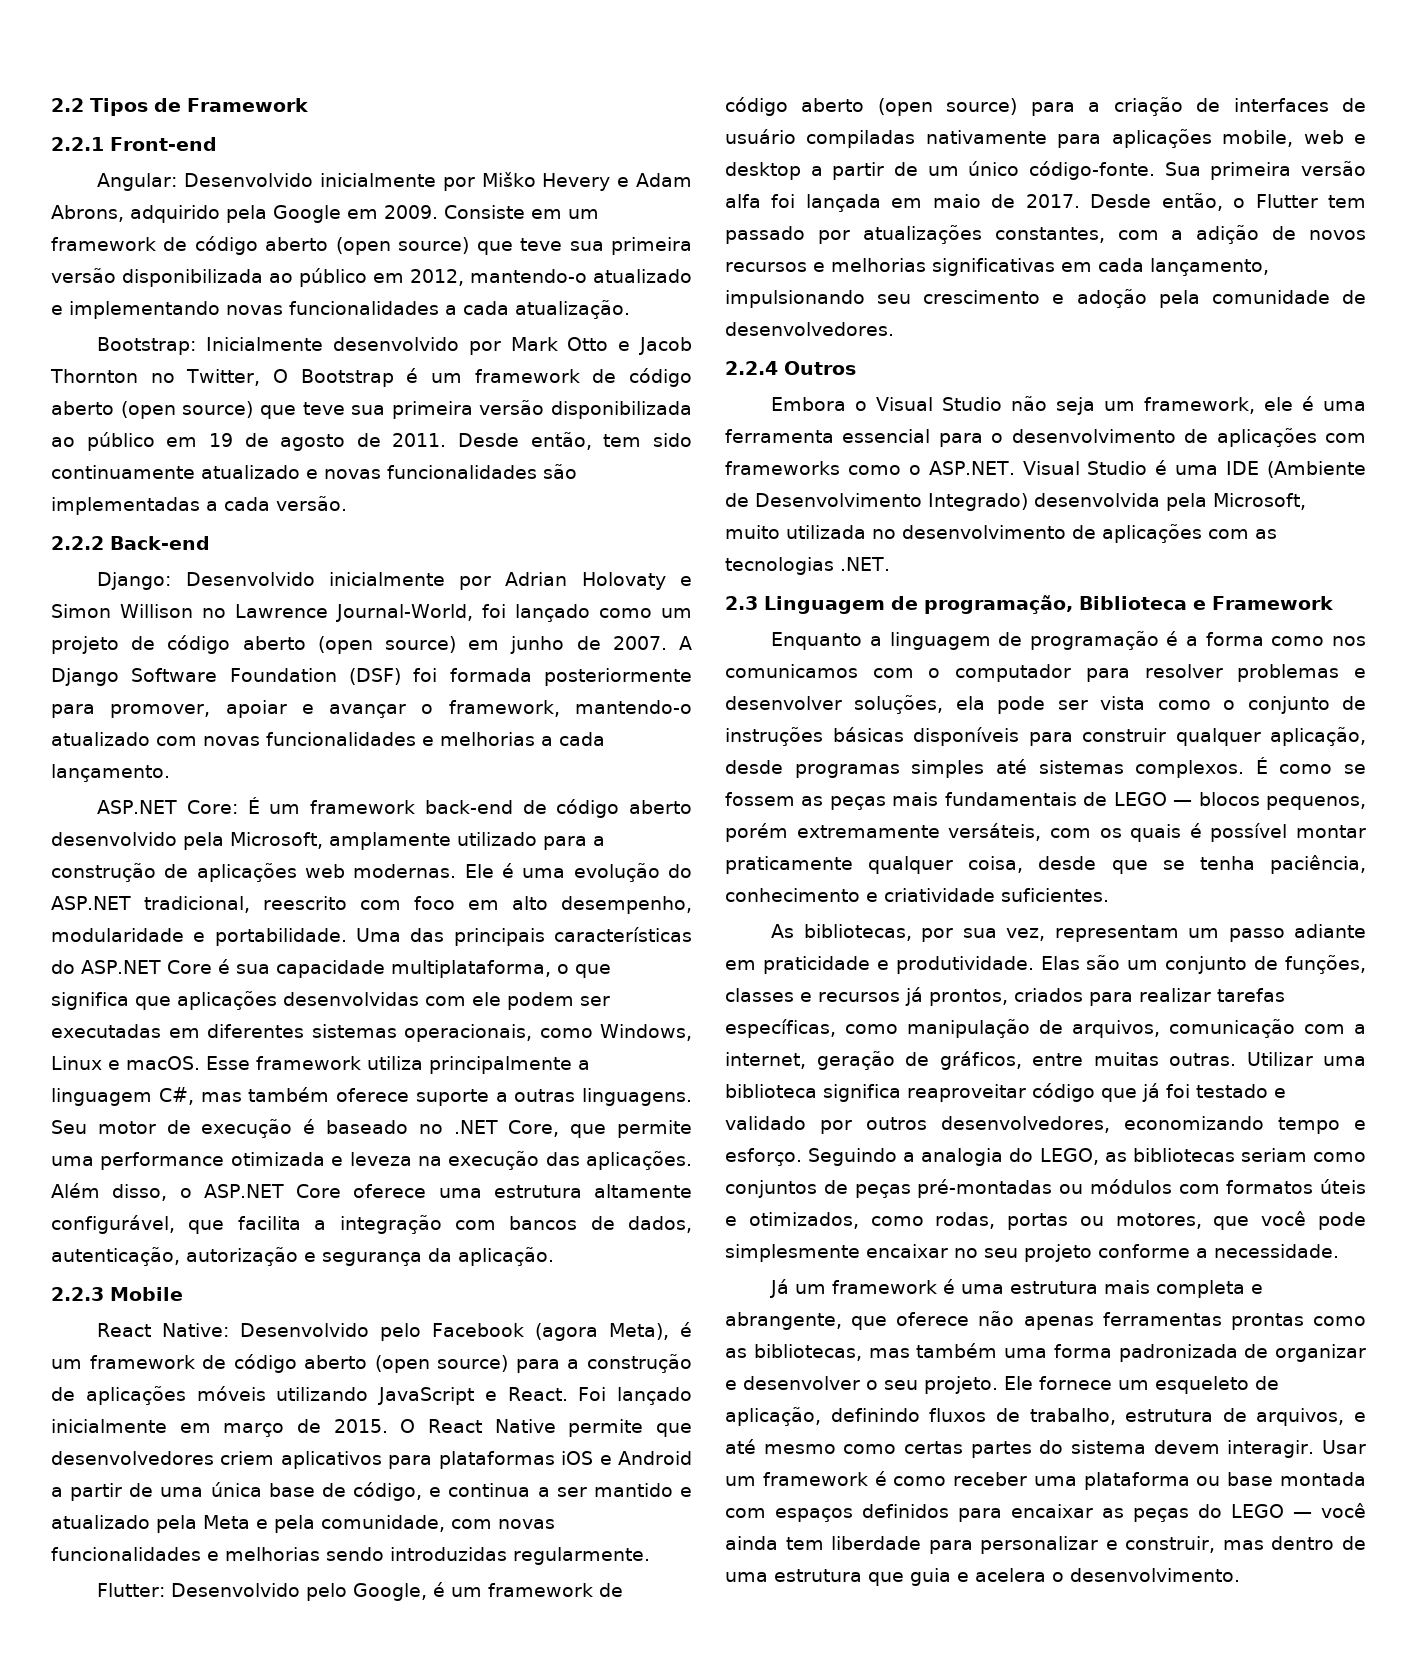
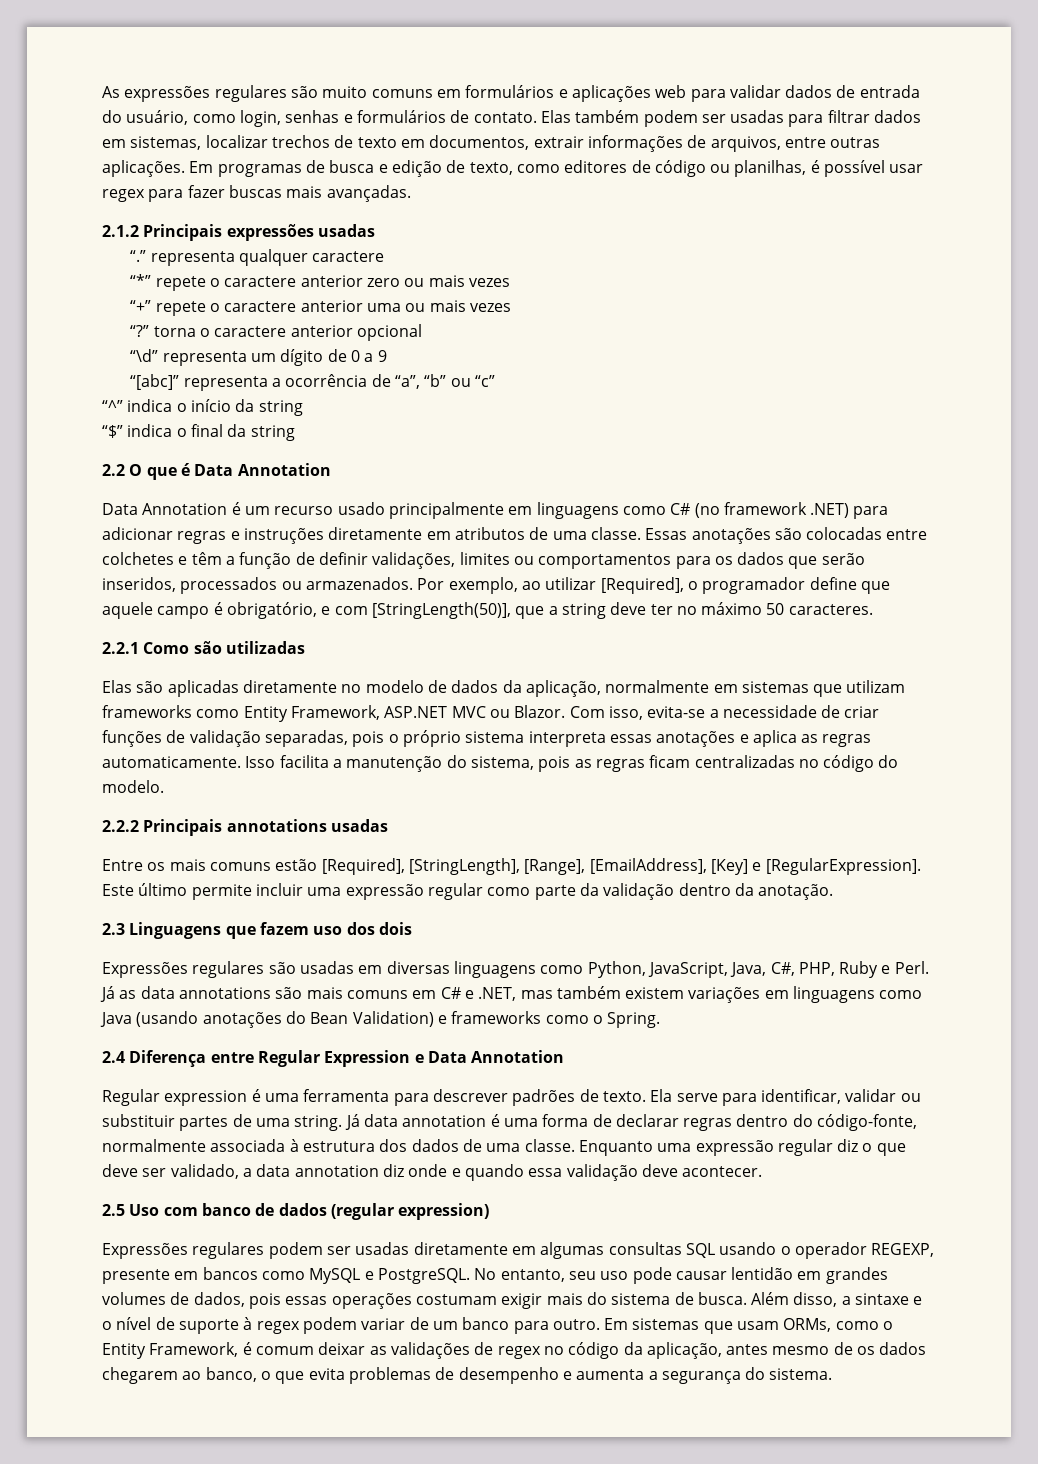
- 2.2 Tipos de Framework
- 2.2.1 Front-end
- Angular: Desenvolvido inicialmente por Miško Hevery e Adam Abrons, adquirido pela Google em 2009. Consiste em um framework de código aberto (open source) que teve sua primeira versão disponibilizada ao público em 2012, mantendo-o atualizado e implementando novas funcionalidades a cada atualização.
- Bootstrap: Inicialmente desenvolvido por Mark Otto e Jacob Thornton no Twitter, O Bootstrap é um framework de código aberto (open source) que teve sua primeira versão disponibilizada ao público em 19 de agosto de 2011. Desde então, tem sido continuamente atualizado e novas funcionalidades são implementadas a cada versão.
- 2.2.2 Back-end
- Django: Desenvolvido inicialmente por Adrian Holovaty e Simon Willison no Lawrence Journal-World, foi lançado como um projeto de código aberto (open source) em junho de 2007. A Django Software Foundation (DSF) foi formada posteriormente para promover, apoiar e avançar o framework, mantendo-o atualizado com novas funcionalidades e melhorias a cada lançamento.
- ASP.NET Core: É um framework back-end de código aberto desenvolvido pela Microsoft, amplamente utilizado para a construção de aplicações web modernas. Ele é uma evolução do ASP.NET tradicional, reescrito com foco em alto desempenho, modularidade e portabilidade. Uma das principais características do ASP.NET Core é sua capacidade multiplataforma, o que significa que aplicações desenvolvidas com ele podem ser executadas em diferentes sistemas operacionais, como Windows, Linux e macOS. Esse framework utiliza principalmente a linguagem C#, mas também oferece suporte a outras linguagens. Seu motor de execução é baseado no .NET Core, que permite uma performance otimizada e leveza na execução das aplicações. Além disso, o ASP.NET Core oferece uma estrutura altamente configurável, que facilita a integração com bancos de dados, autenticação, autorização e segurança da aplicação.
- 2.2.3 Mobile
- React Native: Desenvolvido pelo Facebook (agora Meta), é um framework de código aberto (open source) para a construção de aplicações móveis utilizando JavaScript e React. Foi lançado inicialmente em março de 2015. O React Native permite que desenvolvedores criem aplicativos para plataformas iOS e Android a partir de uma única base de código, e continua a ser mantido e atualizado pela Meta e pela comunidade, com novas funcionalidades e melhorias sendo introduzidas regularmente.
- Flutter: Desenvolvido pelo Google, é um framework de código aberto (open source) para a criação de interfaces de usuário compiladas nativamente para aplicações mobile, web e desktop a partir de um único código-fonte. Sua primeira versão alfa foi lançada em maio de 2017. Desde então, o Flutter tem passado por atualizações constantes, com a adição de novos recursos e melhorias significativas em cada lançamento, impulsionando seu crescimento e adoção pela comunidade de desenvolvedores.
- 2.2.4 Outros
- Embora o Visual Studio não seja um framework, ele é uma ferramenta essencial para o desenvolvimento de aplicações com frameworks como o ASP.NET. Visual Studio é uma IDE (Ambiente de Desenvolvimento Integrado) desenvolvida pela Microsoft, muito utilizada no desenvolvimento de aplicações com as tecnologias .NET.
- 2.3 Linguagem de programação, Biblioteca e Framework
- Enquanto a linguagem de programação é a forma como nos comunicamos com o computador para resolver problemas e desenvolver soluções, ela pode ser vista como o conjunto de instruções básicas disponíveis para construir qualquer aplicação, desde programas simples até sistemas complexos. É como se fossem as peças mais fundamentais de LEGO — blocos pequenos, porém extremamente versáteis, com os quais é possível montar praticamente qualquer coisa, desde que se tenha paciência, conhecimento e criatividade suficientes.
- As bibliotecas, por sua vez, representam um passo adiante em praticidade e produtividade. Elas são um conjunto de funções, classes e recursos já prontos, criados para realizar tarefas específicas, como manipulação de arquivos, comunicação com a internet, geração de gráficos, entre muitas outras. Utilizar uma biblioteca significa reaproveitar código que já foi testado e validado por outros desenvolvedores, economizando tempo e esforço. Seguindo a analogia do LEGO, as bibliotecas seriam como conjuntos de peças pré-montadas ou módulos com formatos úteis e otimizados, como rodas, portas ou motores, que você pode simplesmente encaixar no seu projeto conforme a necessidade.
- Já um framework é uma estrutura mais completa e abrangente, que oferece não apenas ferramentas prontas como as bibliotecas, mas também uma forma padronizada de organizar e desenvolver o seu projeto. Ele fornece um esqueleto de aplicação, definindo fluxos de trabalho, estrutura de arquivos, e até mesmo como certas partes do sistema devem interagir. Usar um framework é como receber uma plataforma ou base montada com espaços definidos para encaixar as peças do LEGO — você ainda tem liberdade para personalizar e construir, mas dentro de uma estrutura que guia e acelera o desenvolvimento.
+ As expressões regulares são muito comuns em formulários e aplicações web para validar dados de entrada do usuário, como login, senhas e formulários de contato. Elas também podem ser usadas para filtrar dados em sistemas, localizar trechos de texto em documentos, extrair informações de arquivos, entre outras aplicações. Em programas de busca e edição de texto, como editores de código ou planilhas, é possível usar regex para fazer buscas mais avançadas.
+ 2.1.2 Principais expressões usadas
+ “.” representa qualquer caractere
+ “*” repete o caractere anterior zero ou mais vezes
+ “+” repete o caractere anterior uma ou mais vezes
+ “?” torna o caractere anterior opcional
+ “\d” representa um dígito de 0 a 9
+ “[abc]” representa a ocorrência de “a”, “b” ou “c”
+ “^” indica o início da string
+ “$” indica o final da string
+ 2.2 O que é Data Annotation
+ Data Annotation é um recurso usado principalmente em linguagens como C# (no framework .NET) para adicionar regras e instruções diretamente em atributos de uma classe. Essas anotações são colocadas entre colchetes e têm a função de definir validações, limites ou comportamentos para os dados que serão inseridos, processados ou armazenados. Por exemplo, ao utilizar [Required], o programador define que aquele campo é obrigatório, e com [StringLength(50)], que a string deve ter no máximo 50 caracteres.
+ 2.2.1 Como são utilizadas
+ Elas são aplicadas diretamente no modelo de dados da aplicação, normalmente em sistemas que utilizam frameworks como Entity Framework, ASP.NET MVC ou Blazor. Com isso, evita-se a necessidade de criar funções de validação separadas, pois o próprio sistema interpreta essas anotações e aplica as regras automaticamente. Isso facilita a manutenção do sistema, pois as regras ficam centralizadas no código do modelo.
+ 2.2.2 Principais annotations usadas
+ Entre os mais comuns estão [Required], [StringLength], [Range], [EmailAddress], [Key] e [RegularExpression]. Este último permite incluir uma expressão regular como parte da validação dentro da anotação.
+ 2.3 Linguagens que fazem uso dos dois
+ Expressões regulares são usadas em diversas linguagens como Python, JavaScript, Java, C#, PHP, Ruby e Perl. Já as data annotations são mais comuns em C# e .NET, mas também existem variações em linguagens como Java (usando anotações do Bean Validation) e frameworks como o Spring.
+ 2.4 Diferença entre Regular Expression e Data Annotation
+ Regular expression é uma ferramenta para descrever padrões de texto. Ela serve para identificar, validar ou substituir partes de uma string. Já data annotation é uma forma de declarar regras dentro do código-fonte, normalmente associada à estrutura dos dados de uma classe. Enquanto uma expressão regular diz o que deve ser validado, a data annotation diz onde e quando essa validação deve acontecer.
+ 2.5 Uso com banco de dados (regular expression)
+ Expressões regulares podem ser usadas diretamente em algumas consultas SQL usando o operador REGEXP, presente em bancos como MySQL e PostgreSQL. No entanto, seu uso pode causar lentidão em grandes volumes de dados, pois essas operações costumam exigir mais do sistema de busca. Além disso, a sintaxe e o nível de suporte à regex podem variar de um banco para outro. Em sistemas que usam ORMs, como o Entity Framework, é comum deixar as validações de regex no código da aplicação, antes mesmo de os dados chegarem ao banco, o que evita problemas de desempenho e aumenta a segurança do sistema.

